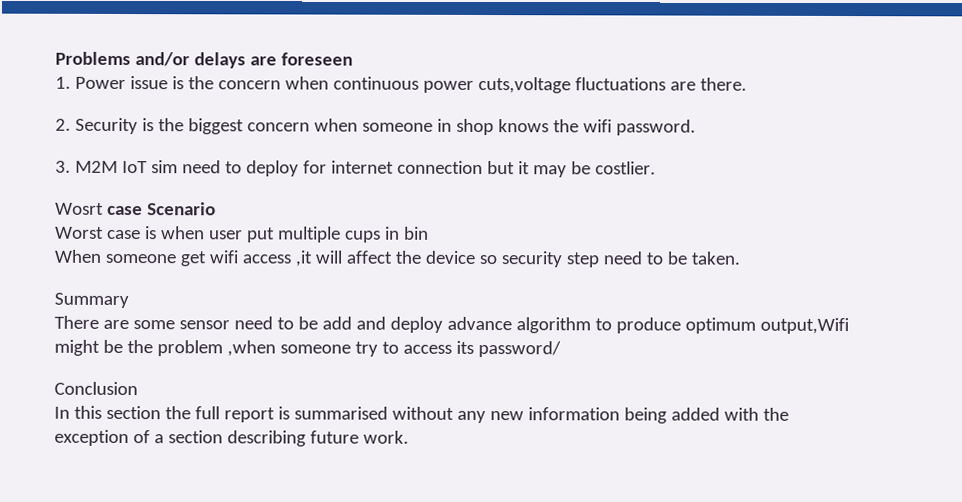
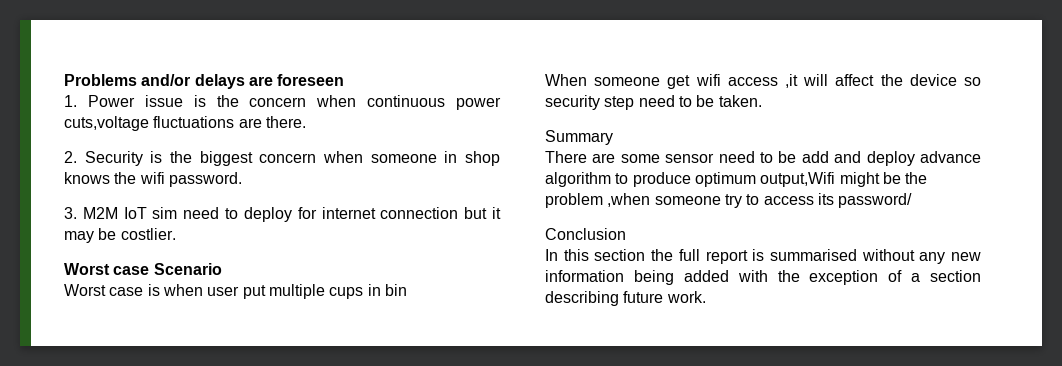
- Wosrt case Scenario
+ Worst case Scenario

